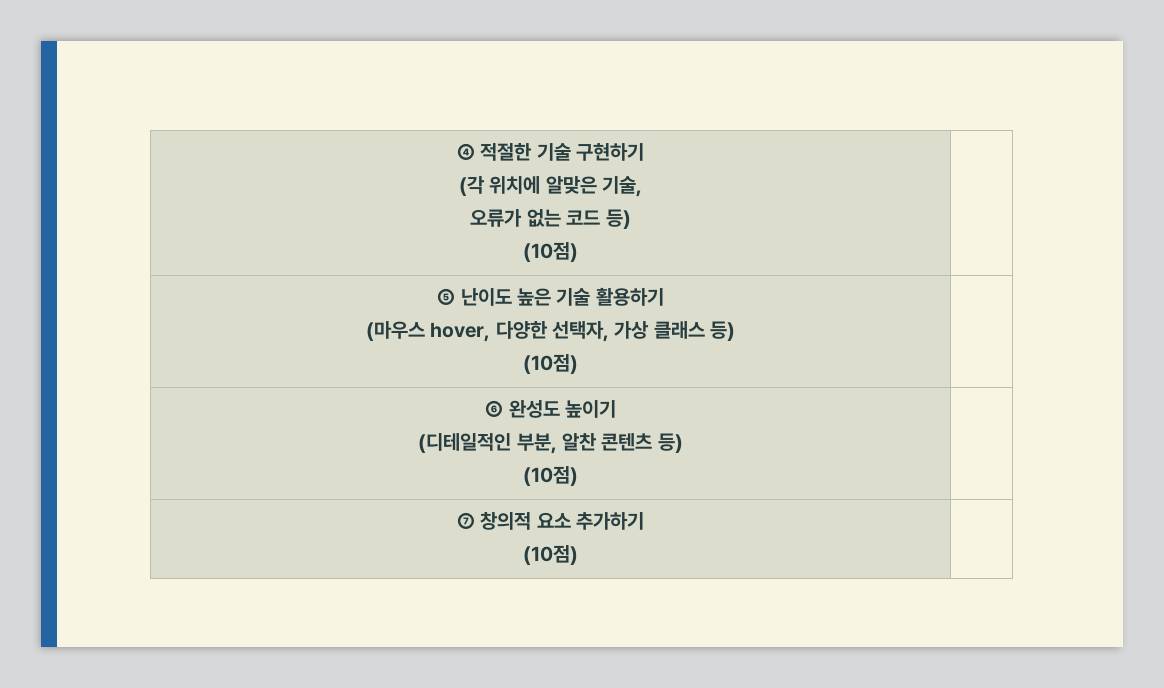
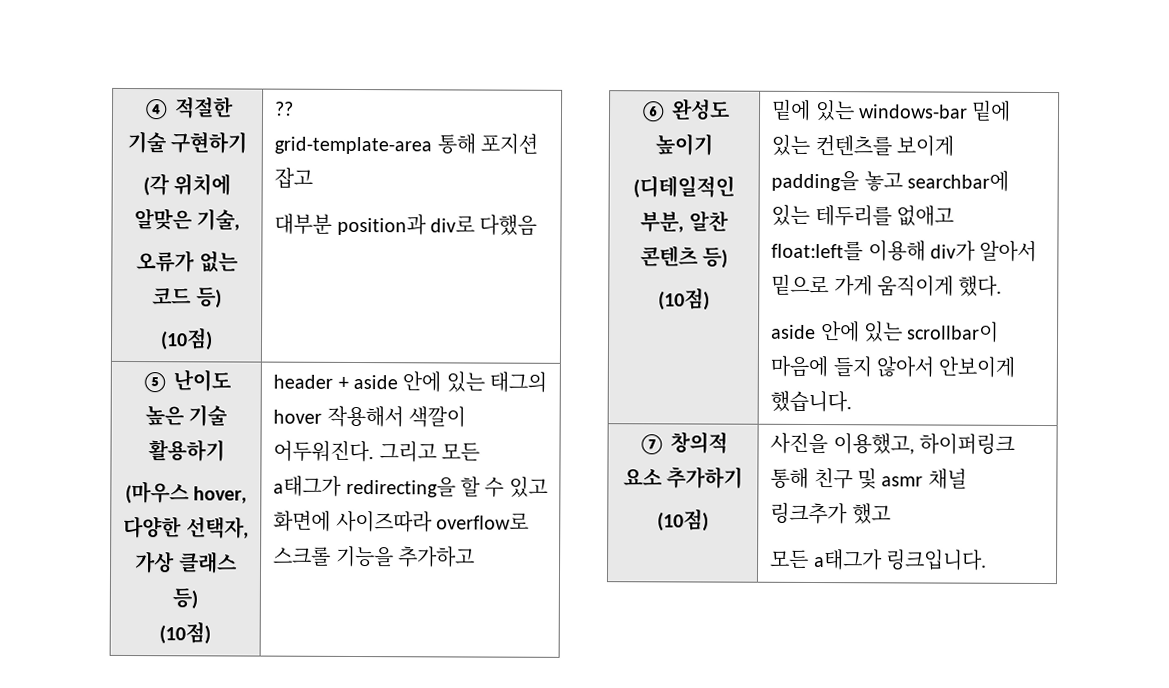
  ④ 적절한 기술 구현하기
  (각 위치에 알맞은 기술,
  오류가 없는 코드 등)
- (10점) |
+ (10점) | ??
+ grid-template-area 통해 포지션 잡고
+ 대부분 position과 div로 다했음
  ⑤ 난이도 높은 기술 활용하기
  (마우스 hover, 다양한 선택자, 가상 클래스 등)
- (10점) |
+ (10점) | header + aside 안에 있는 태그의 hover 작용해서 색깔이 어두워진다. 그리고 모든 a태그가 redirecting을 할 수 있고 화면에 사이즈따라 overflow로 스크롤 기능을 추가하고
  ⑥ 완성도 높이기
  (디테일적인 부분, 알찬 콘텐츠 등)
- (10점) |
+ (10점) | 밑에 있는 windows-bar 밑에 있는 컨텐츠를 보이게 padding을 놓고 searchbar에 있는 테두리를 없애고 float:left를 이용해 div가 알아서 밑으로 가게 움직이게 했다.
+ aside 안에 있는 scrollbar이 마음에 들지 않아서 안보이게 했습니다.
  ⑦ 창의적 요소 추가하기
- (10점) |
+ (10점) | 사진을 이용했고, 하이퍼링크 통해 친구 및 asmr 채널 링크추가 했고
+ 모든 a태그가 링크입니다.

